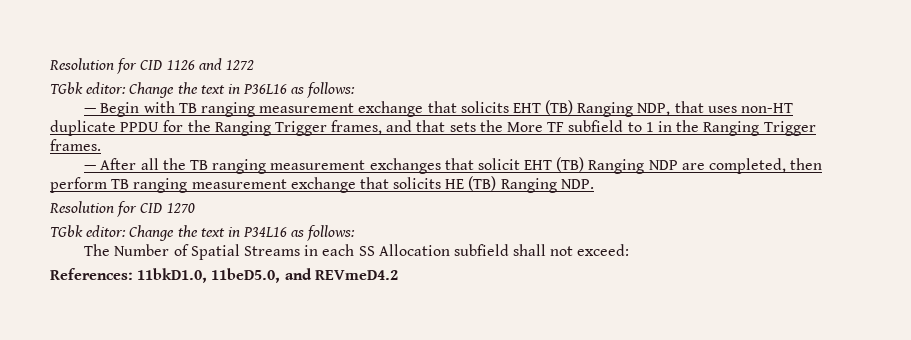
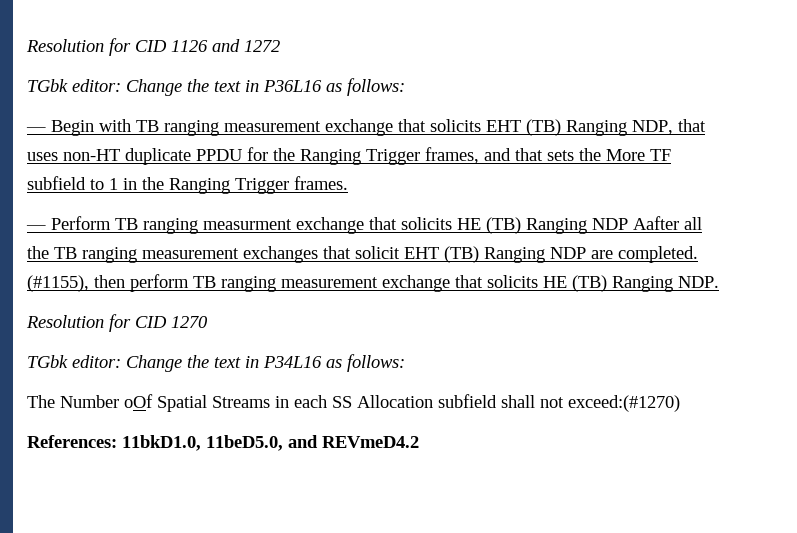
- — After all the TB ranging measurement exchanges that solicit EHT (TB) Ranging NDP are completed, then perform TB ranging measurement exchange that solicits HE (TB) Ranging NDP.
+ — Perform TB ranging measurment exchange that solicits HE (TB) Ranging NDP Aafter all the TB ranging measurement exchanges that solicit EHT (TB) Ranging NDP are completed. (#1155), then perform TB ranging measurement exchange that solicits HE (TB) Ranging NDP.
- The Number of Spatial Streams in each SS Allocation subfield shall not exceed:
+ The Number oOf Spatial Streams in each SS Allocation subfield shall not exceed:(#1270)

